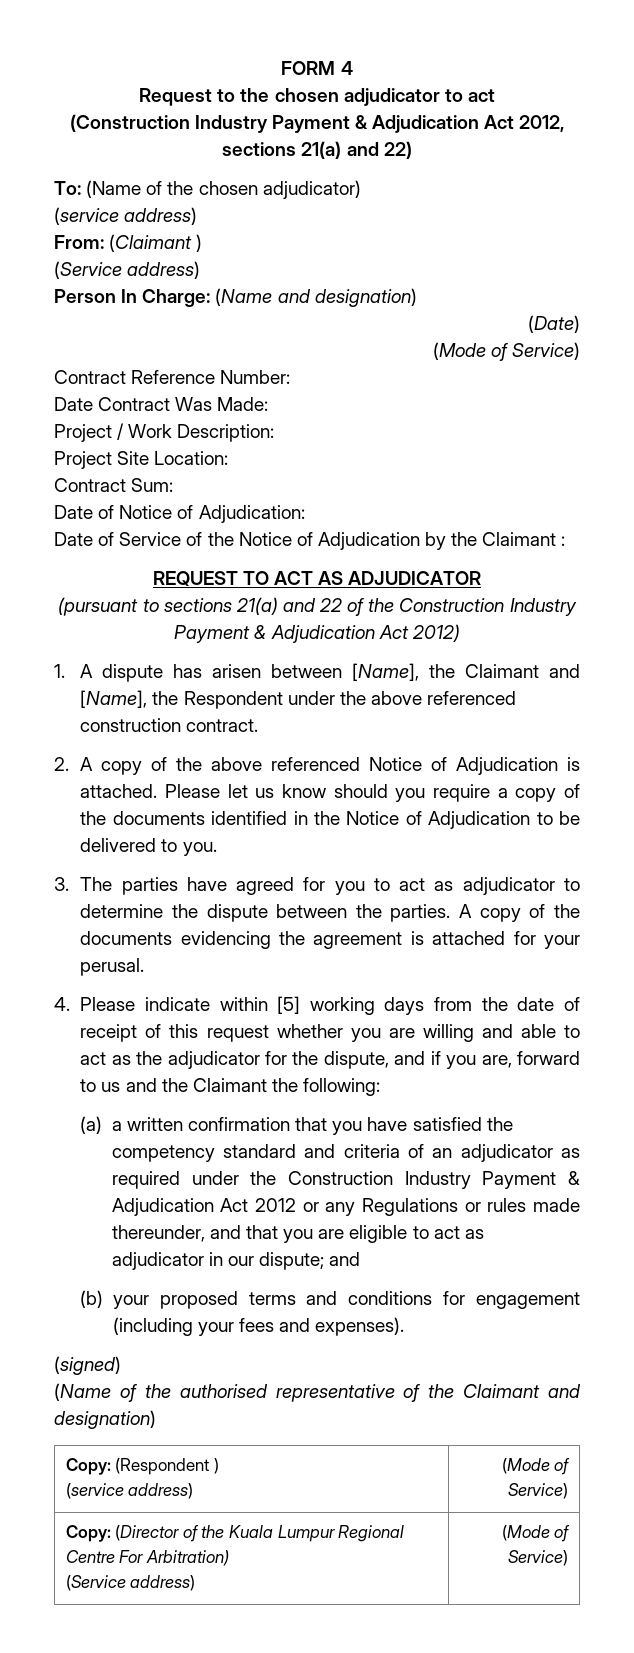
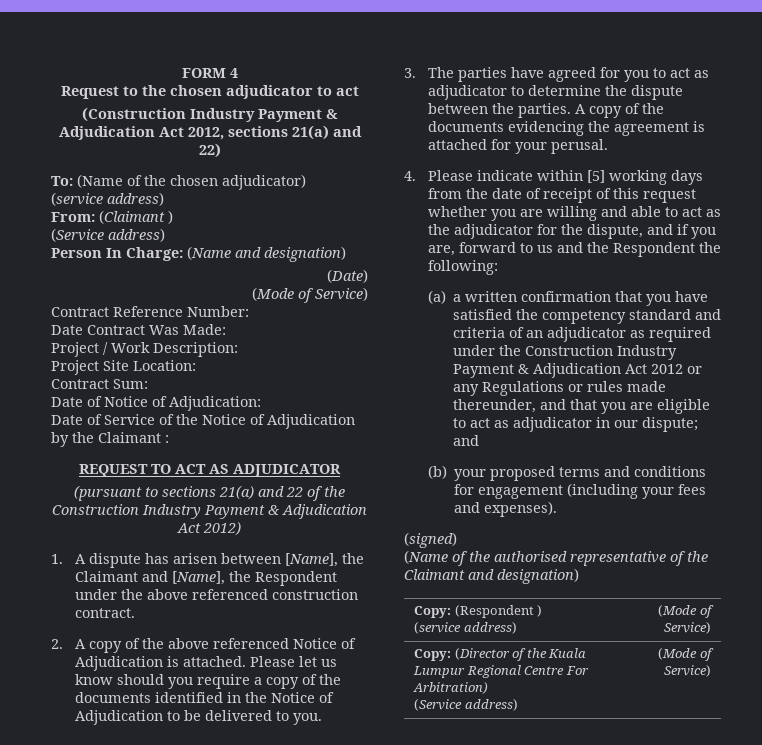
- 4. Please indicate within [5] working days from the date of receipt of this request whether you are willing and able to act as the adjudicator for the dispute, and if you are, forward to us and the Claimant the following:
+ 4. Please indicate within [5] working days from the date of receipt of this request whether you are willing and able to act as the adjudicator for the dispute, and if you are, forward to us and the Respondent the following:

